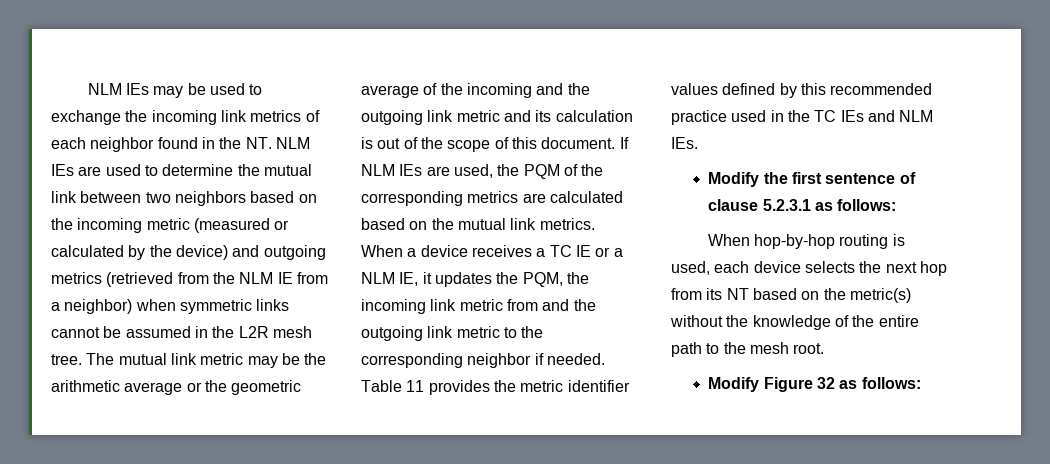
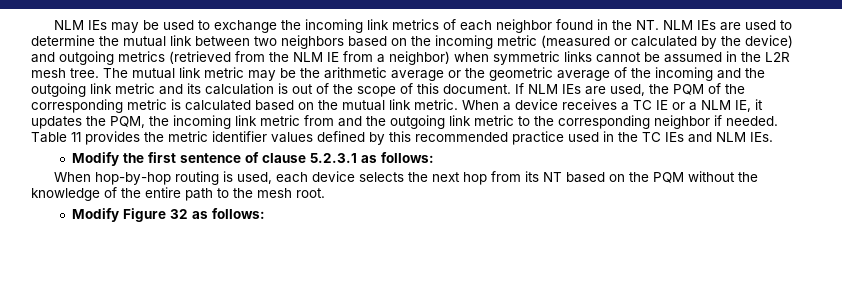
- If NLM IEs are used, the PQM of the corresponding metrics are calculated based on the mutual link metrics.
+ If NLM IEs are used, the PQM of the corresponding metric is calculated based on the mutual link metric.
- When hop-by-hop routing is used, each device selects the next hop from its NT based on the metric(s) without the knowledge of the entire path to the mesh root.
+ When hop-by-hop routing is used, each device selects the next hop from its NT based on the PQM without the knowledge of the entire path to the mesh root.

